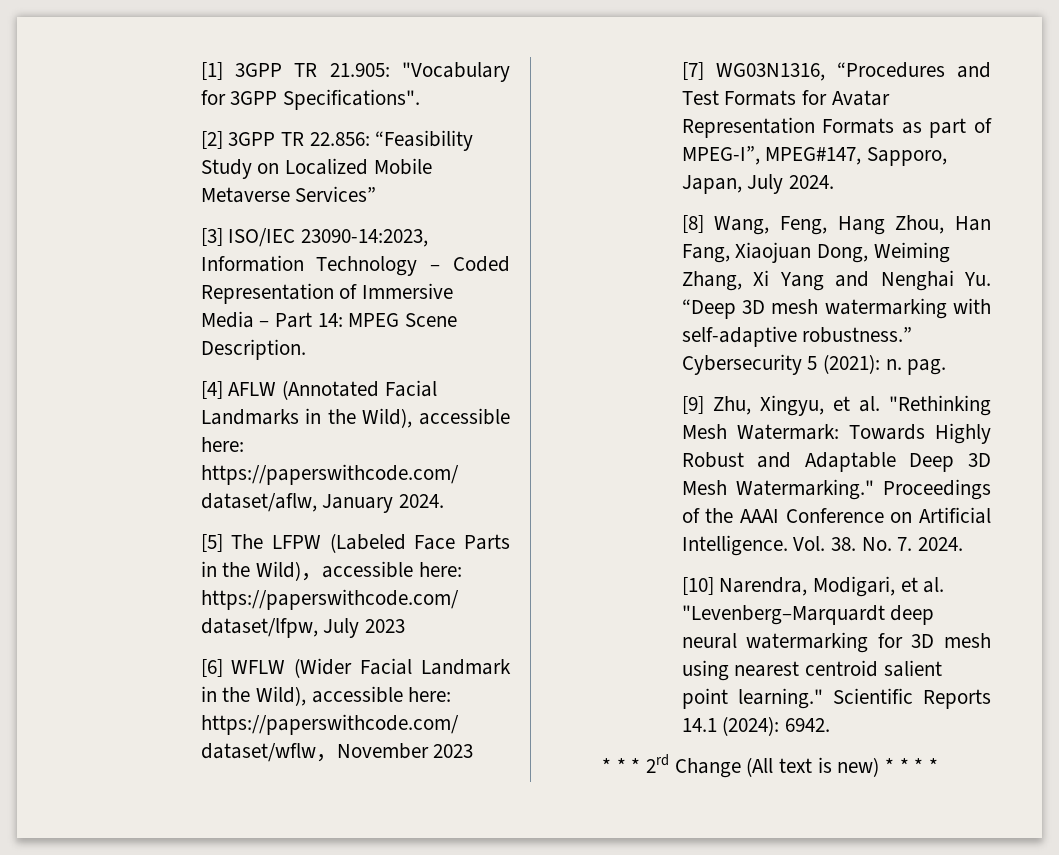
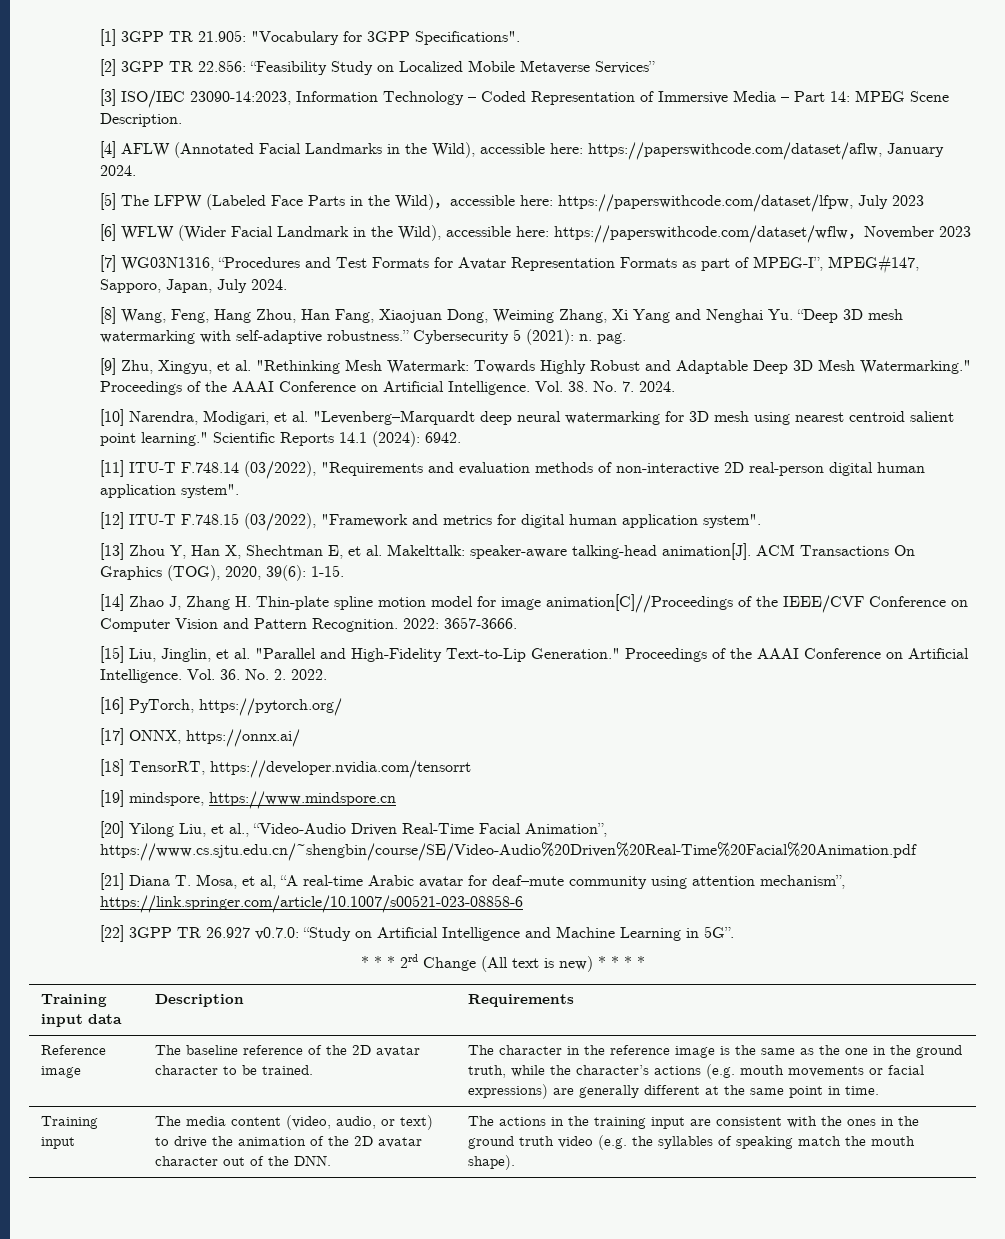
+ [11] ITU-T F.748.14 (03/2022), "Requirements and evaluation methods of non-interactive 2D real-person digital human application system".
+ [12] ITU-T F.748.15 (03/2022), "Framework and metrics for digital human application system".
+ [13] Zhou Y, Han X, Shechtman E, et al. Makelttalk: speaker-aware talking-head animation[J]. ACM Transactions On Graphics (TOG), 2020, 39(6): 1-15.
+ [14] Zhao J, Zhang H. Thin-plate spline motion model for image animation[C]//Proceedings of the IEEE/CVF Conference on Computer Vision and Pattern Recognition. 2022: 3657-3666.
+ [15] Liu, Jinglin, et al. "Parallel and High-Fidelity Text-to-Lip Generation." Proceedings of the AAAI Conference on Artificial Intelligence. Vol. 36. No. 2. 2022.
+ [16] PyTorch, https://pytorch.org/
+ [17] ONNX, https://onnx.ai/
+ [18] TensorRT, https://developer.nvidia.com/tensorrt
+ [19] mindspore, https://www.mindspore.cn
+ [20] Yilong Liu, et al., “Video-Audio Driven Real-Time Facial Animation”, https://www.cs.sjtu.edu.cn/~shengbin/course/SE/Video-Audio%20Driven%20Real-Time%20Facial%20Animation.pdf
+ [21] Diana T. Mosa, et al, “A real-time Arabic avatar for deaf–mute community using attention mechanism”, https://link.springer.com/article/10.1007/s00521-023-08858-6
+ [22] 3GPP TR 26.927 v0.7.0: “Study on Artificial Intelligence and Machine Learning in 5G”.
+ Training input data | Description | Requirements
+ Reference image | The baseline reference of the 2D avatar character to be trained. | The character in the reference image is the same as the one in the ground truth, while the character’s actions (e.g. mouth movements or facial expressions) are generally different at the same point in time.
+ Training input | The media content (video, audio, or text) to drive the animation of the 2D avatar character out of the DNN. | The actions in the training input are consistent with the ones in the ground truth video (e.g. the syllables of speaking match the mouth shape).

